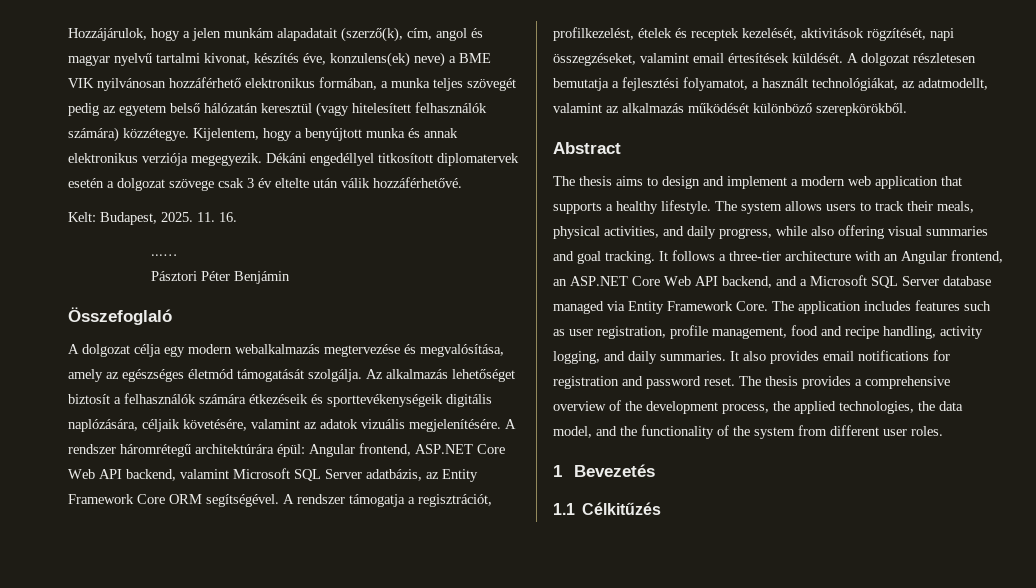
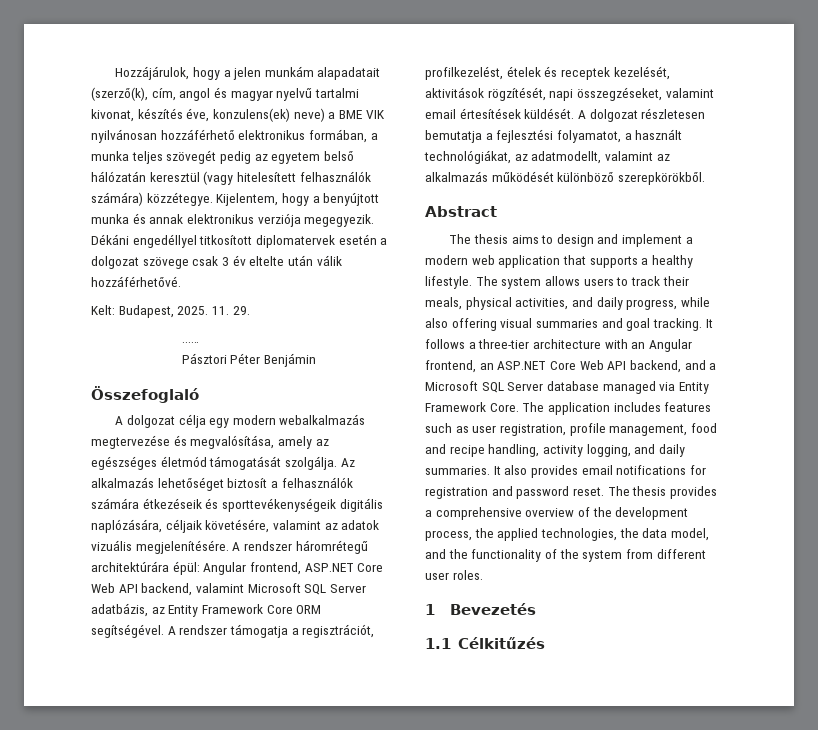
- 11. 16.
+ 11. 29.

